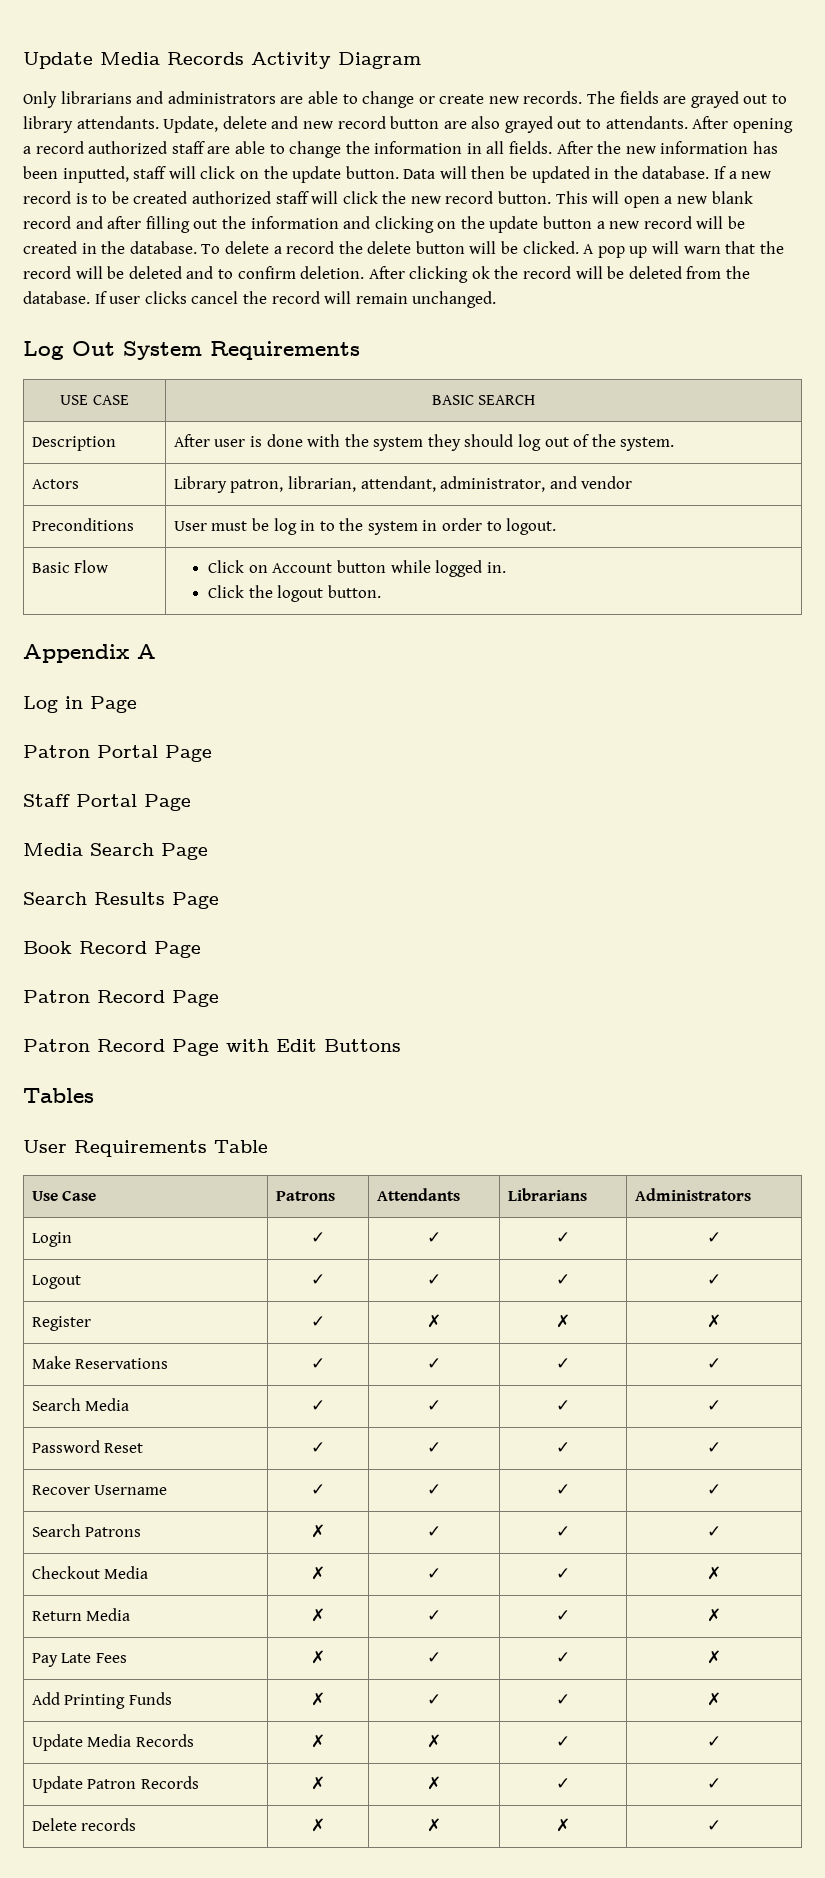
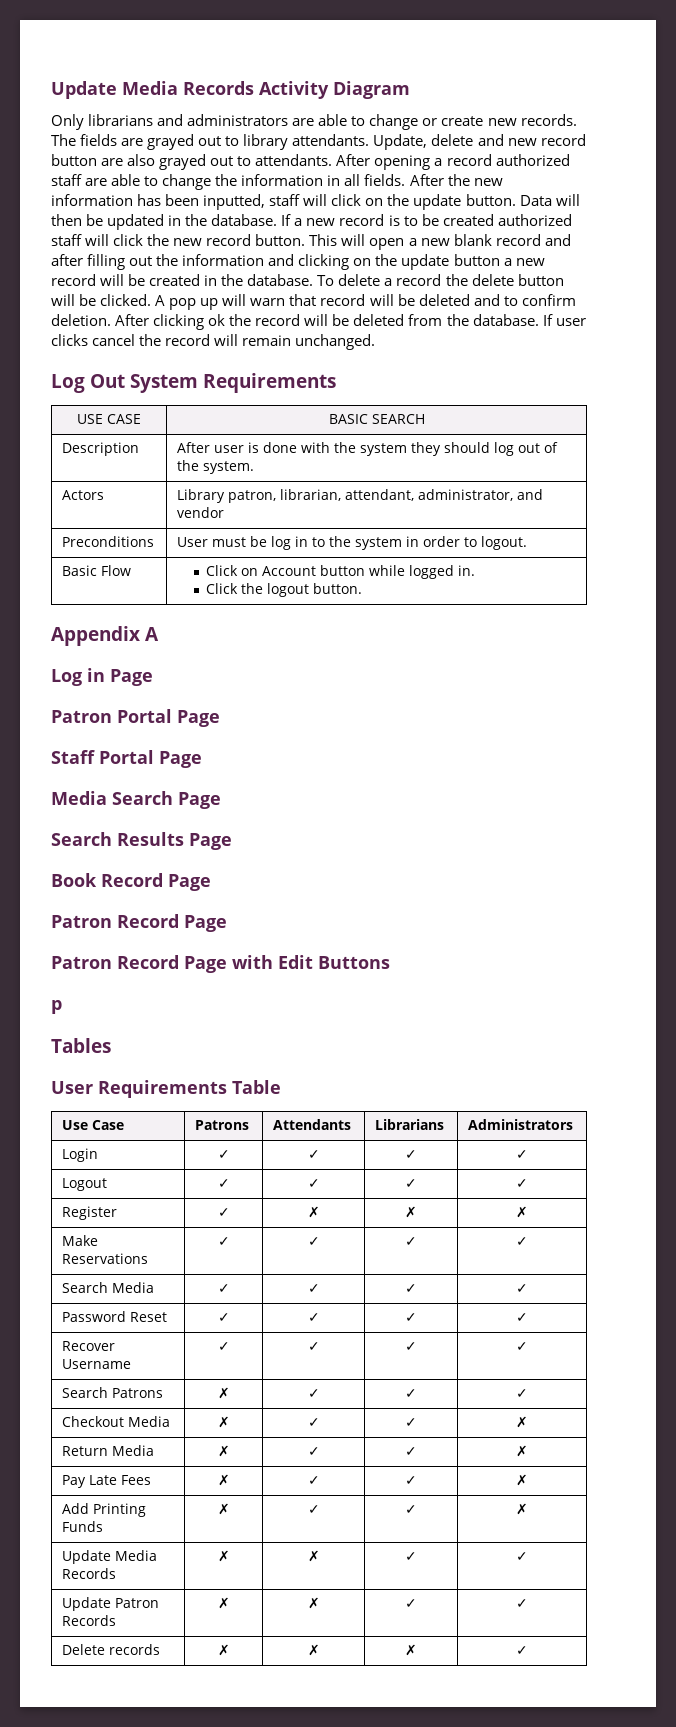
- A pop up will warn that the record will be deleted and to confirm deletion.
+ A pop up will warn that record will be deleted and to confirm deletion.
+ p

